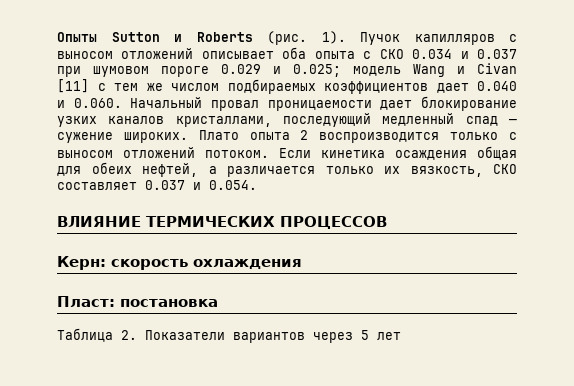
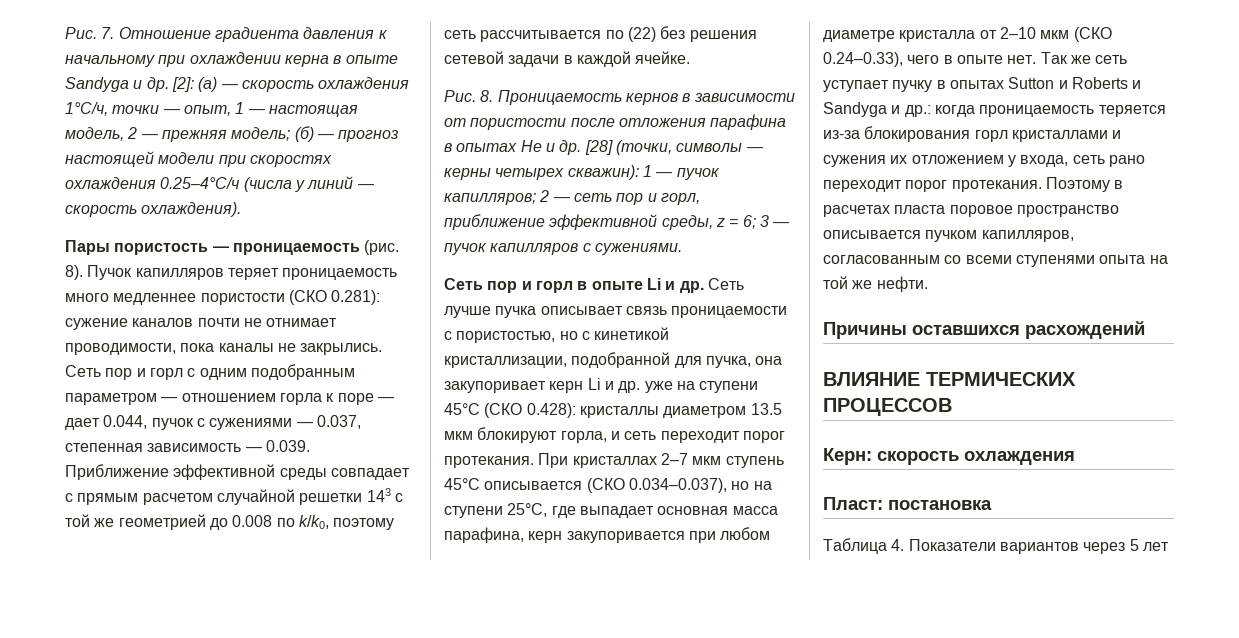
- Опыты Sutton и Roberts (рис. 1). Пучок капилляров с выносом отложений описывает оба опыта с СКО 0.034 и 0.037 при шумовом пороге 0.029 и 0.025; модель Wang и Civan [11] с тем же числом подбираемых коэффициентов дает 0.040 и 0.060. Начальный провал проницаемости дает блокирование узких каналов кристаллами, последующий медленный спад — сужение широких. Плато опыта 2 воспроизводится только с выносом отложений потоком. Если кинетика осаждения общая для обеих нефтей, а различается только их вязкость, СКО составляет 0.037 и 0.054.
+ Рис. 7. Отношение градиента давления к начальному при охлаждении керна в опыте Sandyga и др. [2]: (а) — скорость охлаждения 1°C/ч, точки — опыт, 1 — настоящая модель, 2 — прежняя модель; (б) — прогноз настоящей модели при скоростях охлаждения 0.25–4°C/ч (числа у линий — скорость охлаждения).
+ Пары пористость — проницаемость (рис. 8). Пучок капилляров теряет проницаемость много медленнее пористости (СКО 0.281): сужение каналов почти не отнимает проводимости, пока каналы не закрылись. Сеть пор и горл с одним подобранным параметром — отношением горла к поре — дает 0.044, пучок с сужениями — 0.037, степенная зависимость — 0.039. Приближение эффективной среды совпадает с прямым расчетом случайной решетки 143 с той же геометрией до 0.008 по k/k0, поэтому сеть рассчитывается по (22) без решения сетевой задачи в каждой ячейке.
+ Рис. 8. Проницаемость кернов в зависимости от пористости после отложения парафина в опытах He и др. [28] (точки, символы — керны четырех скважин): 1 — пучок капилляров; 2 — сеть пор и горл, приближение эффективной среды, z = 6; 3 — пучок капилляров с сужениями.
+ Сеть пор и горл в опыте Li и др. Сеть лучше пучка описывает связь проницаемости с пористостью, но с кинетикой кристаллизации, подобранной для пучка, она закупоривает керн Li и др. уже на ступени 45°C (СКО 0.428): кристаллы диаметром 13.5 мкм блокируют горла, и сеть переходит порог протекания. При кристаллах 2–7 мкм ступень 45°C описывается (СКО 0.034–0.037), но на ступени 25°C, где выпадает основная масса парафина, керн закупоривается при любом диаметре кристалла от 2–10 мкм (СКО 0.24–0.33), чего в опыте нет. Так же сеть уступает пучку в опытах Sutton и Roberts и Sandyga и др.: когда проницаемость теряется из-за блокирования горл кристаллами и сужения их отложением у входа, сеть рано переходит порог протекания. Поэтому в расчетах пласта поровое пространство описывается пучком капилляров, согласованным со всеми ступенями опыта на той же нефти.
+ Причины оставшихся расхождений
- Таблица 2. Показатели вариантов через 5 лет
+ Таблица 4. Показатели вариантов через 5 лет

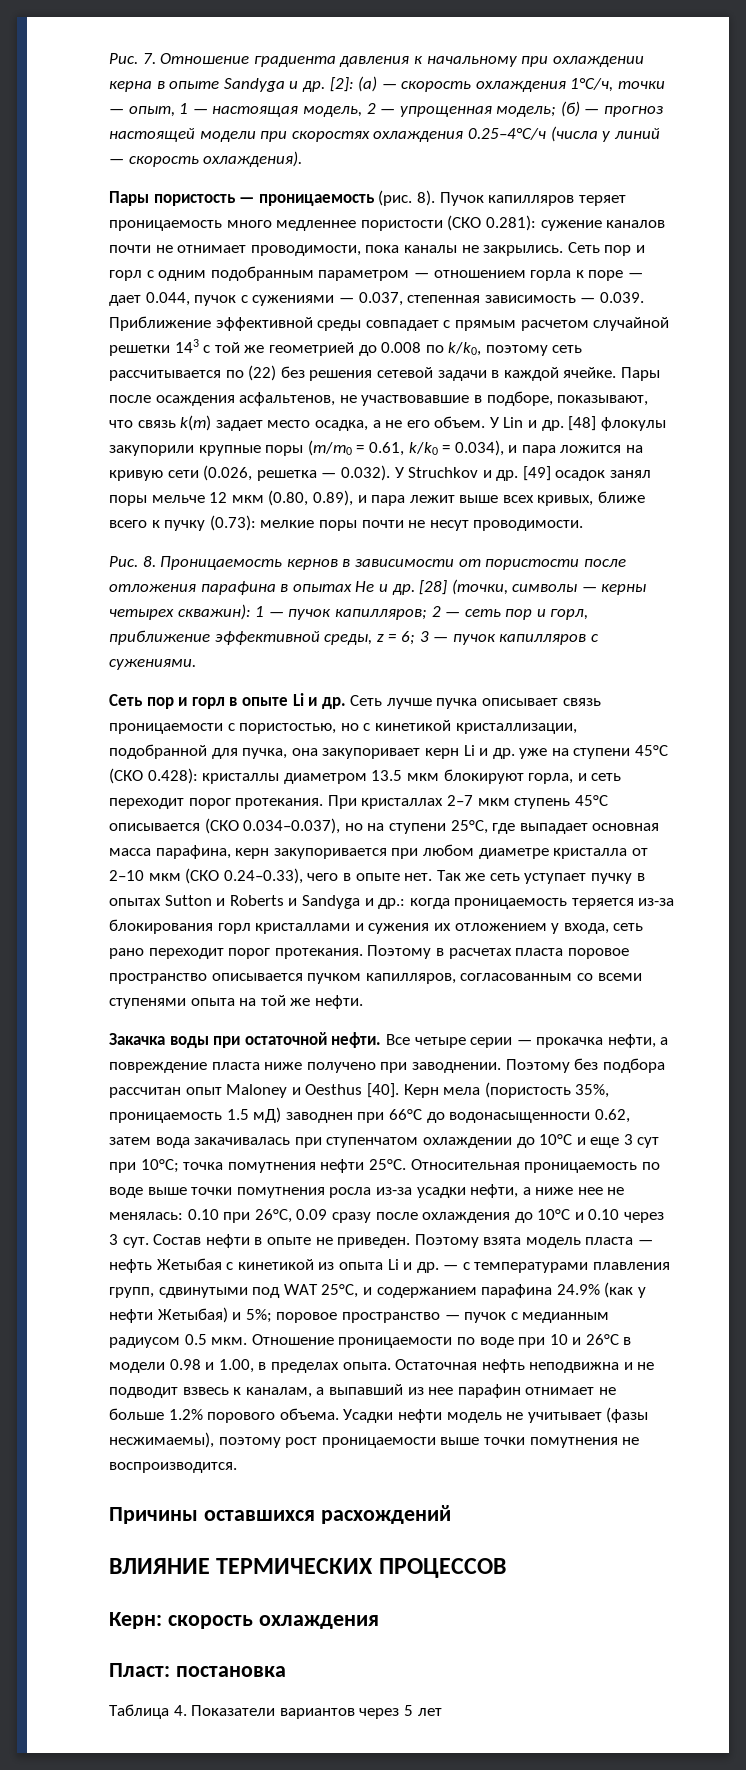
- Рис. 7. Отношение градиента давления к начальному при охлаждении керна в опыте Sandyga и др. [2]: (а) — скорость охлаждения 1°C/ч, точки — опыт, 1 — настоящая модель, 2 — прежняя модель; (б) — прогноз настоящей модели при скоростях охлаждения 0.25–4°C/ч (числа у линий — скорость охлаждения).
+ Рис. 7. Отношение градиента давления к начальному при охлаждении керна в опыте Sandyga и др. [2]: (а) — скорость охлаждения 1°C/ч, точки — опыт, 1 — настоящая модель, 2 — упрощенная модель; (б) — прогноз настоящей модели при скоростях охлаждения 0.25–4°C/ч (числа у линий — скорость охлаждения).
+ Пары после осаждения асфальтенов, не участвовавшие в подборе, показывают, что связь k(m) задает место осадка, а не его объем. У Lin и др. [48] флокулы закупорили крупные поры (m/m0 = 0.61, k/k0 = 0.034), и пара ложится на кривую сети (0.026, решетка — 0.032). У Struchkov и др. [49] осадок занял поры мельче 12 мкм (0.80, 0.89), и пара лежит выше всех кривых, ближе всего к пучку (0.73): мелкие поры почти не несут проводимости.
+ Закачка воды при остаточной нефти. Все четыре серии — прокачка нефти, а повреждение пласта ниже получено при заводнении. Поэтому без подбора рассчитан опыт Maloney и Oesthus [40]. Керн мела (пористость 35%, проницаемость 1.5 мД) заводнен при 66°C до водонасыщенности 0.62, затем вода закачивалась при ступенчатом охлаждении до 10°C и еще 3 сут при 10°C; точка помутнения нефти 25°C. Относительная проницаемость по воде выше точки помутнения росла из-за усадки нефти, а ниже нее не менялась: 0.10 при 26°C, 0.09 сразу после охлаждения до 10°C и 0.10 через 3 сут. Состав нефти в опыте не приведен. Поэтому взята модель пласта — нефть Жетыбая с кинетикой из опыта Li и др. — с температурами плавления групп, сдвинутыми под WAT 25°C, и содержанием парафина 24.9% (как у нефти Жетыбая) и 5%; поровое пространство — пучок с медианным радиусом 0.5 мкм. Отношение проницаемости по воде при 10 и 26°C в модели 0.98 и 1.00, в пределах опыта. Остаточная нефть неподвижна и не подводит взвесь к каналам, а выпавший из нее парафин отнимает не больше 1.2% порового объема. Усадки нефти модель не учитывает (фазы несжимаемы), поэтому рост проницаемости выше точки помутнения не воспроизводится.

